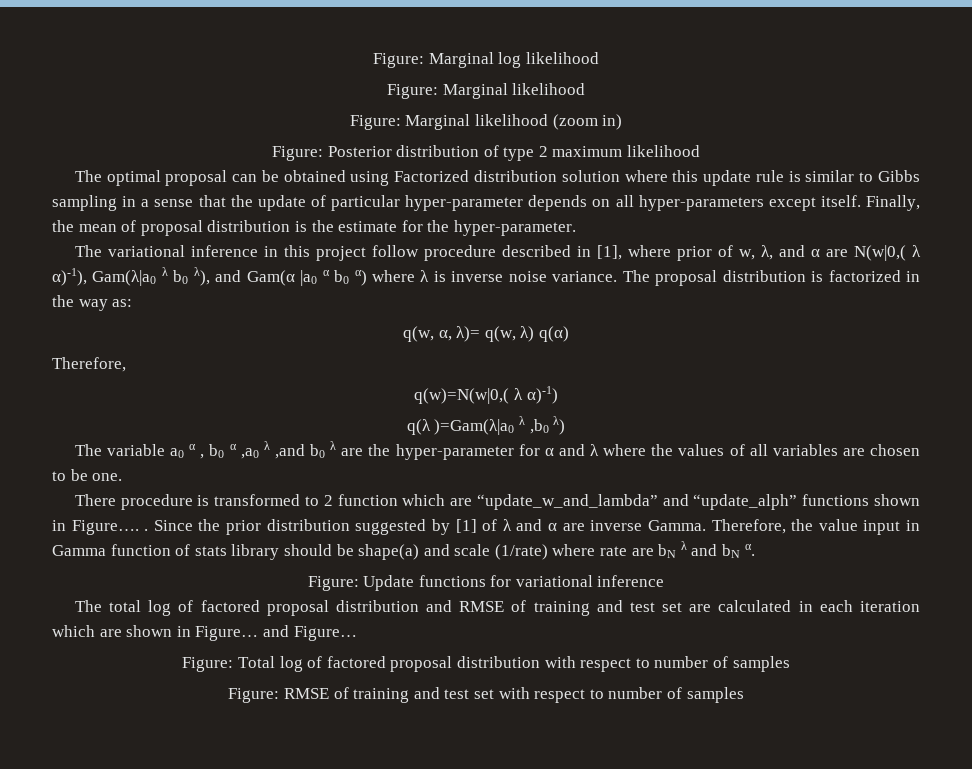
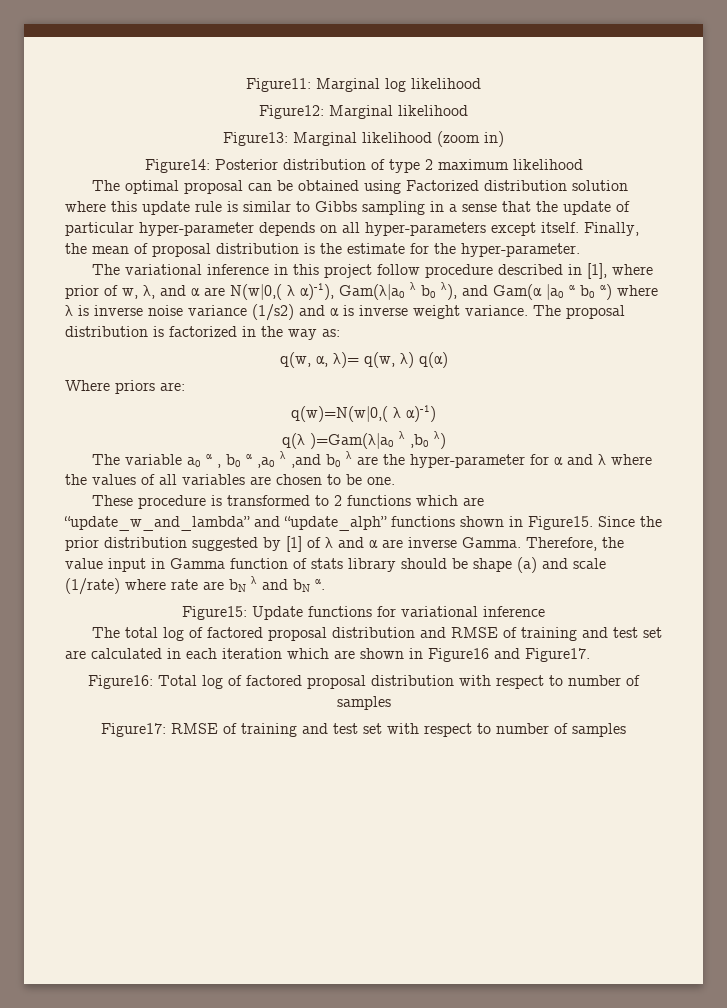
- Figure: Marginal log likelihood
- Figure: Marginal likelihood
+ Figure11: Marginal log likelihood
+ Figure12: Marginal likelihood
- Figure: Marginal likelihood (zoom in)
+ Figure13: Marginal likelihood (zoom in)
- Figure: Posterior distribution of type 2 maximum likelihood
+ Figure14: Posterior distribution of type 2 maximum likelihood
- The variational inference in this project follow procedure described in [1], where prior of w, λ, and α are N(w|0,( λ α)-1), Gam(λ|a0 λ b0 λ), and Gam(α |a0 α b0 α) where λ is inverse noise variance.
+ The variational inference in this project follow procedure described in [1], where prior of w, λ, and α are N(w|0,( λ α)-1), Gam(λ|a0 λ b0 λ), and Gam(α |a0 α b0 α) where λ is inverse noise variance (1/s2) and α is inverse weight variance.
  q(w, α, λ)= q(w, λ) q(α)
- Therefore,
+ Where priors are:
- There procedure is transformed to 2 function which are “update_w_and_lambda” and “update_alph” functions shown in Figure…. .
+ These procedure is transformed to 2 functions which are “update_w_and_lambda” and “update_alph” functions shown in Figure15.
- Therefore, the value input in Gamma function of stats library should be shape(a) and scale (1/rate) where rate are bN λ and bN α.
+ Therefore, the value input in Gamma function of stats library should be shape (a) and scale (1/rate) where rate are bN λ and bN α.
- Figure: Update functions for variational inference
+ Figure15: Update functions for variational inference
- The total log of factored proposal distribution and RMSE of training and test set are calculated in each iteration which are shown in Figure… and Figure…
- Figure: Total log of factored proposal distribution with respect to number of samples
+ The total log of factored proposal distribution and RMSE of training and test set are calculated in each iteration which are shown in Figure16 and Figure17.
+ Figure16: Total log of factored proposal distribution with respect to number of samples
- Figure: RMSE of training and test set with respect to number of samples
+ Figure17: RMSE of training and test set with respect to number of samples

